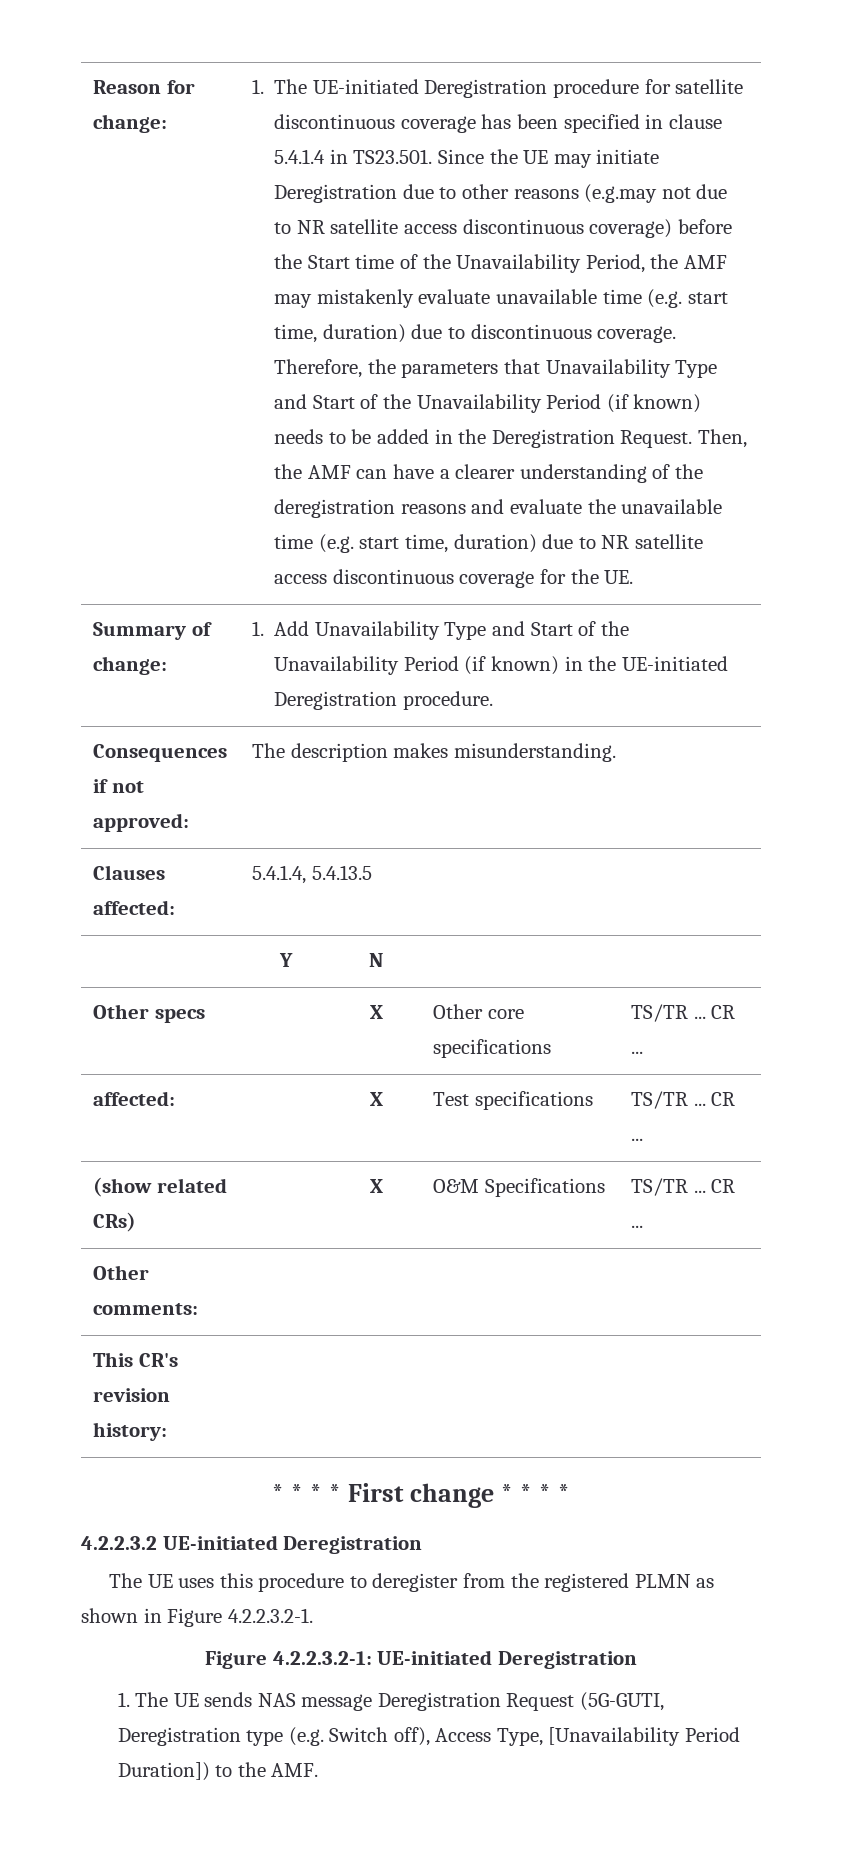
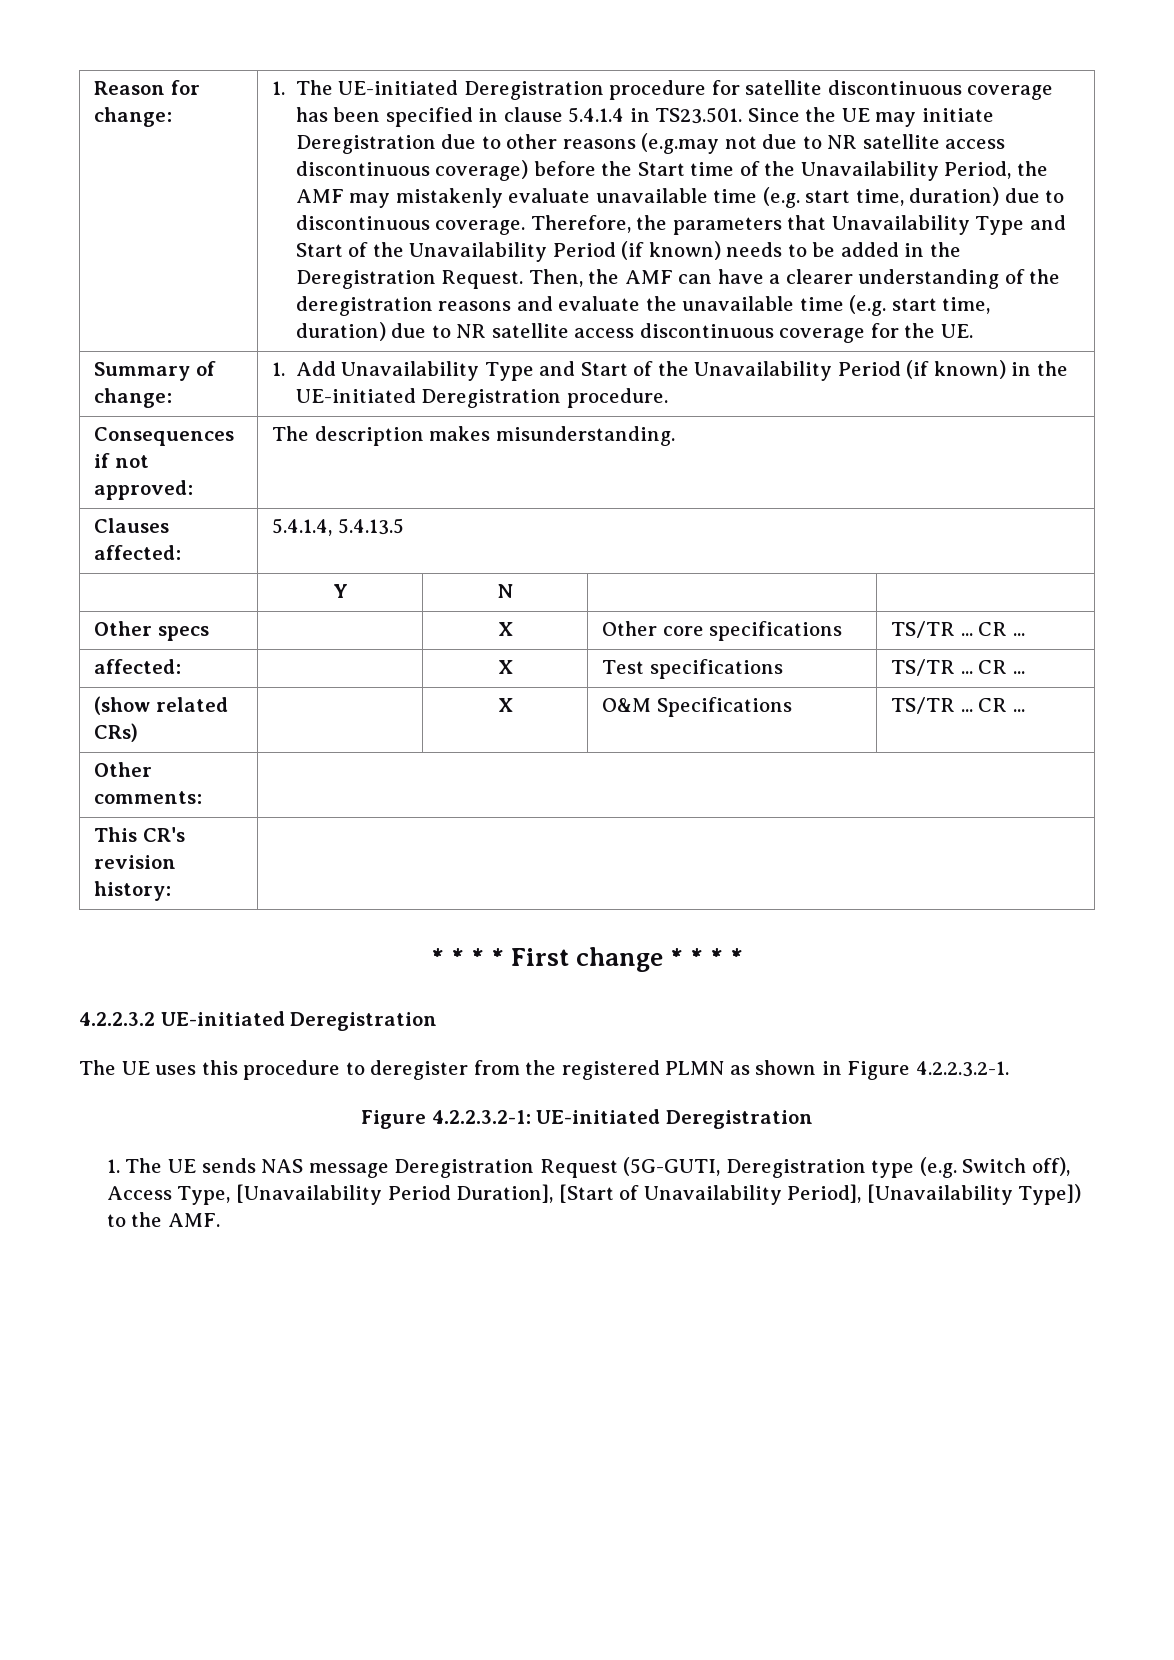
- 1. The UE sends NAS message Deregistration Request (5G-GUTI, Deregistration type (e.g. Switch off), Access Type, [Unavailability Period Duration]) to the AMF.
+ 1. The UE sends NAS message Deregistration Request (5G-GUTI, Deregistration type (e.g. Switch off), Access Type, [Unavailability Period Duration], [Start of Unavailability Period], [Unavailability Type]) to the AMF.

